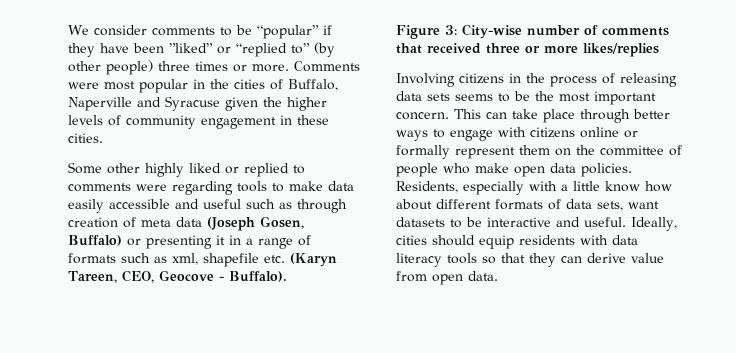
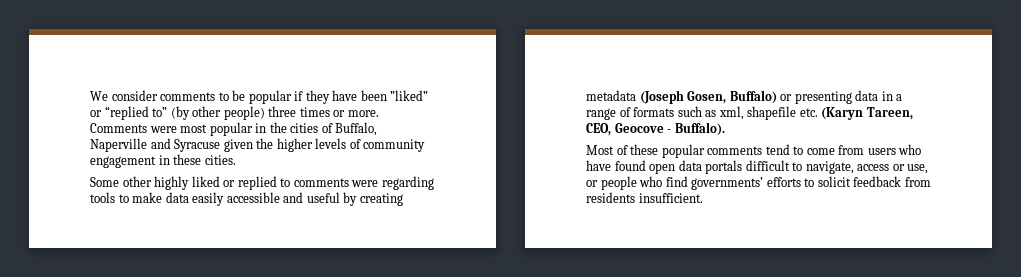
- We consider comments to be “popular” if they have been ”liked” or “replied to” (by other people) three times or more.
+ We consider comments to be popular if they have been ”liked” or “replied to” (by other people) three times or more.
- Some other highly liked or replied to comments were regarding tools to make data easily accessible and useful such as through creation of meta data (Joseph Gosen, Buffalo) or presenting it in a range of formats such as xml, shapefile etc. (Karyn Tareen, CEO, Geocove - Buffalo).
+ Some other highly liked or replied to comments were regarding tools to make data easily accessible and useful by creating metadata (Joseph Gosen, Buffalo) or presenting data in a range of formats such as xml, shapefile etc. (Karyn Tareen, CEO, Geocove - Buffalo).
- Figure 3: City-wise number of comments that received three or more likes/replies
- Involving citizens in the process of releasing data sets seems to be the most important concern. This can take place through better ways to engage with citizens online or formally represent them on the committee of people who make open data policies. Residents, especially with a little know how about different formats of data sets, want datasets to be interactive and useful. Ideally, cities should equip residents with data literacy tools so that they can derive value from open data.
+ Most of these popular comments tend to come from users who have found open data portals difficult to navigate, access or use, or people who find governments’ efforts to solicit feedback from residents insufficient.

